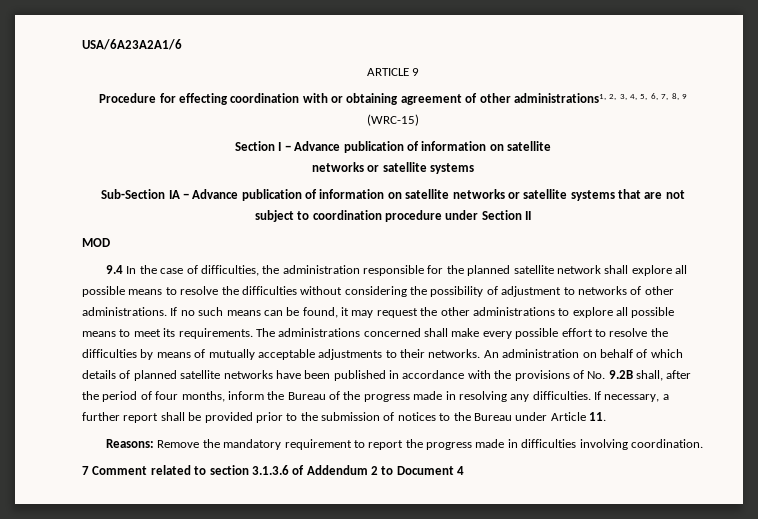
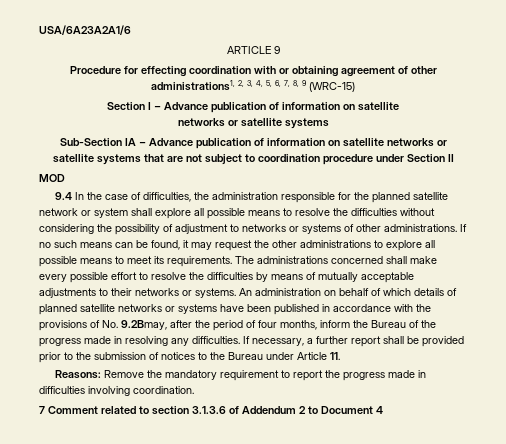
- 9.4 In the case of difficulties, the administration responsible for the planned satellite network shall explore all possible means to resolve the difficulties without considering the possibility of adjustment to networks of other administrations.
+ 9.4 In the case of difficulties, the administration responsible for the planned satellite network or system shall explore all possible means to resolve the difficulties without considering the possibility of adjustment to networks or systems of other administrations.
- The administrations concerned shall make every possible effort to resolve the difficulties by means of mutually acceptable adjustments to their networks.
+ The administrations concerned shall make every possible effort to resolve the difficulties by means of mutually acceptable adjustments to their networks or systems.
- An administration on behalf of which details of planned satellite networks have been published in accordance with the provisions of No. 9.2B shall, after the period of four months, inform the Bureau of the progress made in resolving any difficulties.
+ An administration on behalf of which details of planned satellite networks or systems have been published in accordance with the provisions of No. 9.2Bmay, after the period of four months, inform the Bureau of the progress made in resolving any difficulties.

